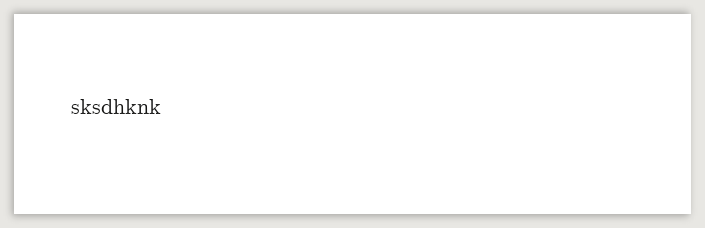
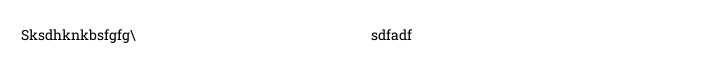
- sksdhknk
+ Sksdhknkbsfgfg\
+ sdfadf

